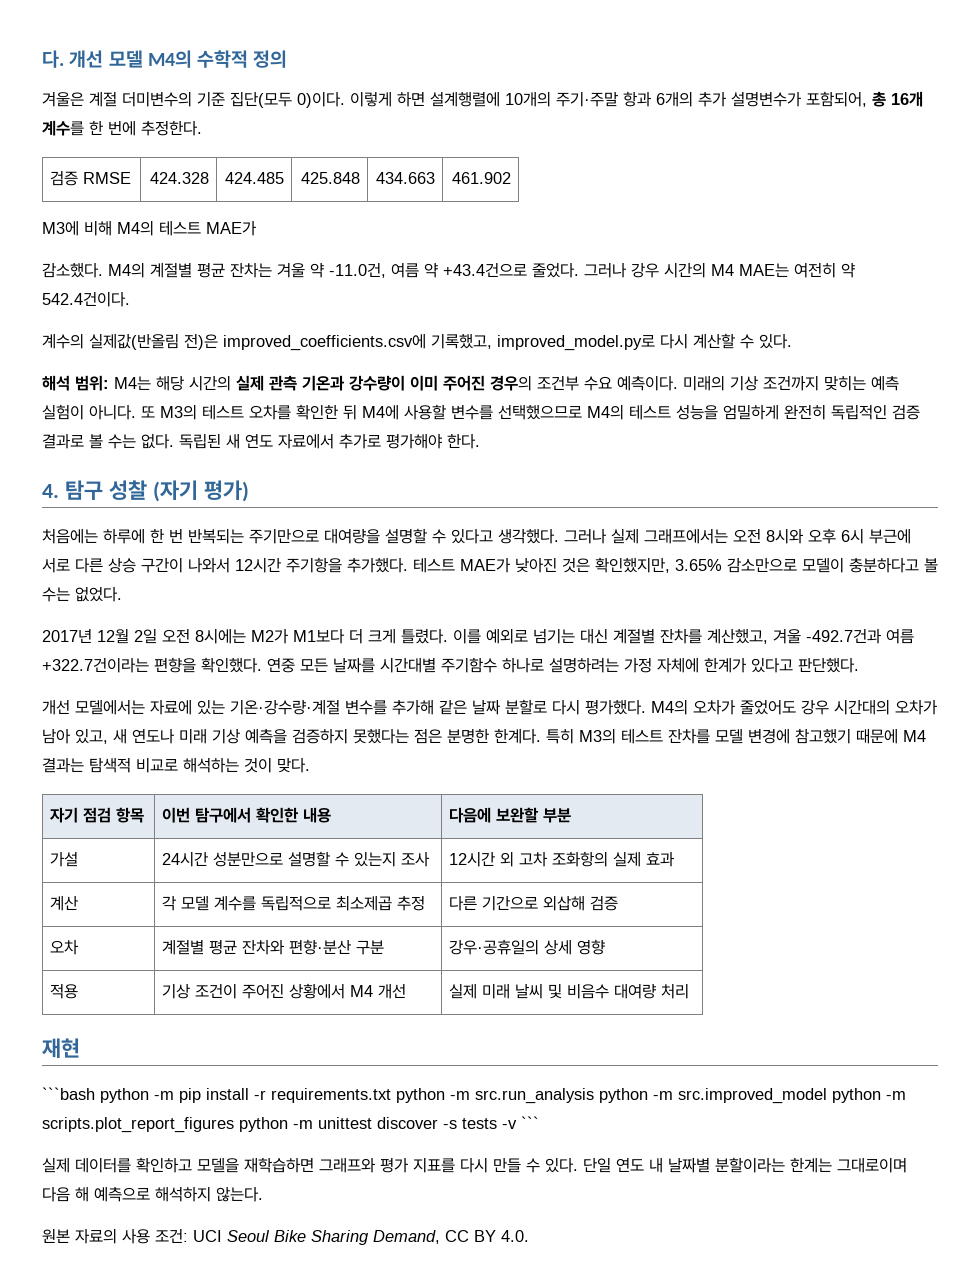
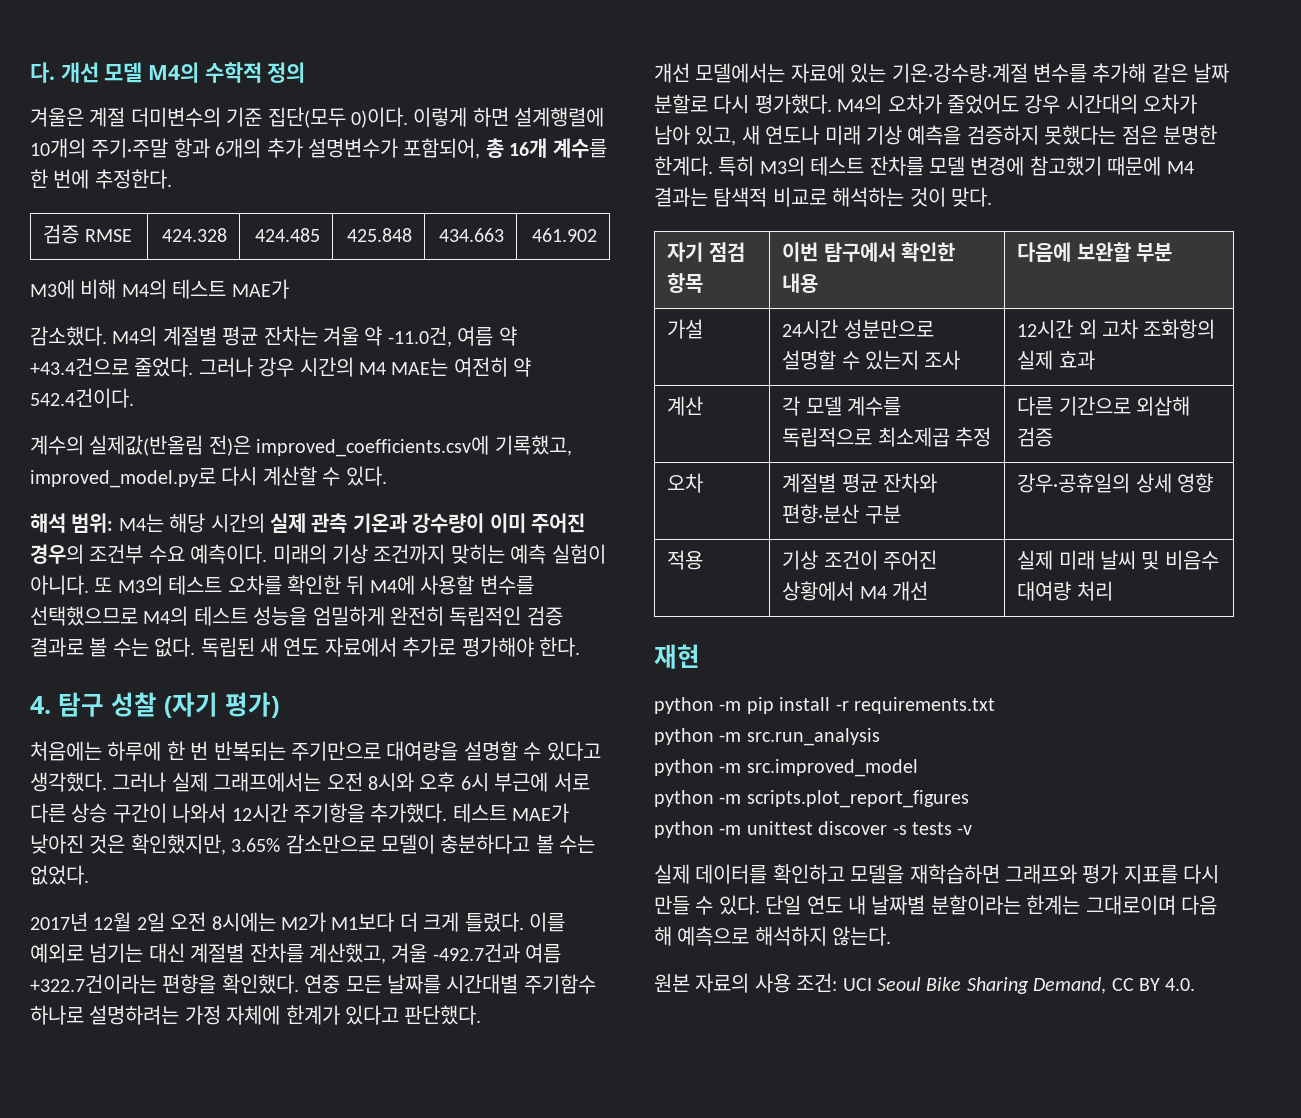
- ```bash python -m pip install -r requirements.txt python -m src.run_analysis python -m src.improved_model python -m scripts.plot_report_figures python -m unittest discover -s tests -v ```
+ python -m pip install -r requirements.txt
+ python -m src.run_analysis
+ python -m src.improved_model
+ python -m scripts.plot_report_figures
+ python -m unittest discover -s tests -v

